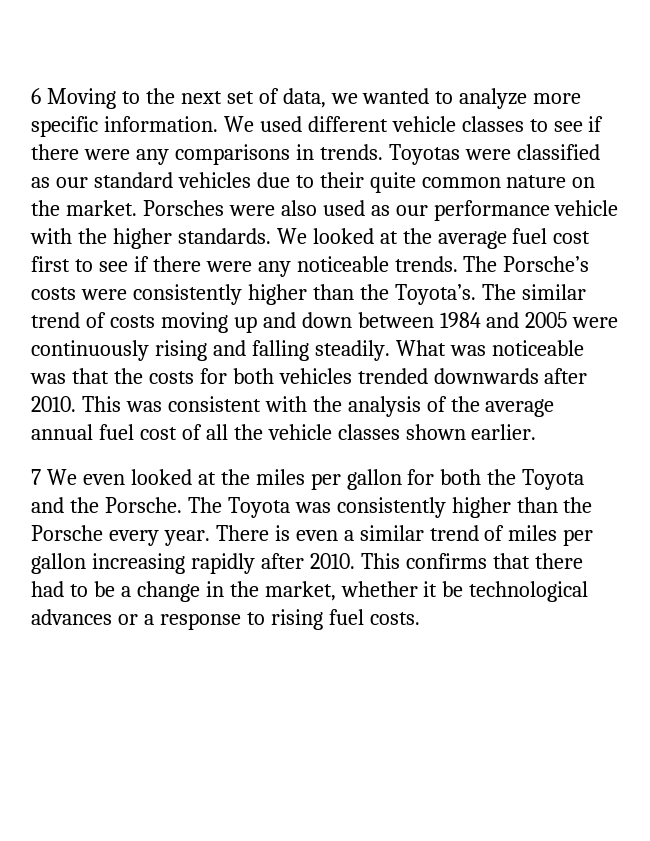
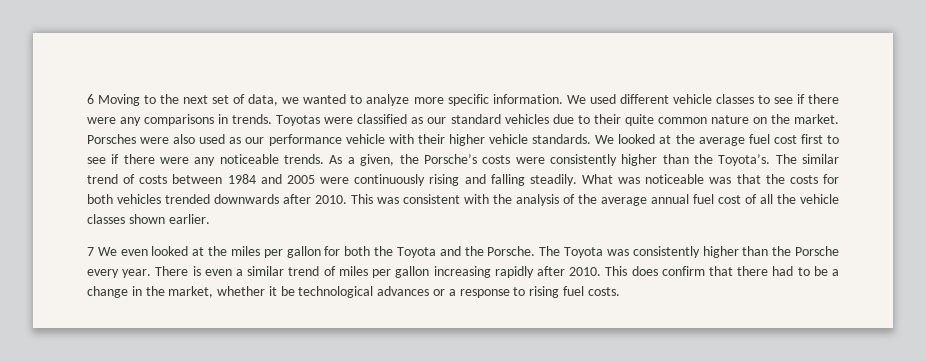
- Porsches were also used as our performance vehicle with the higher standards.
+ Porsches were also used as our performance vehicle with their higher vehicle standards.
- The Porsche’s costs were consistently higher than the Toyota’s.
+ As a given, the Porsche’s costs were consistently higher than the Toyota’s.
- The similar trend of costs moving up and down between 1984 and 2005 were continuously rising and falling steadily.
+ The similar trend of costs between 1984 and 2005 were continuously rising and falling steadily.
- This confirms that there had to be a change in the market, whether it be technological advances or a response to rising fuel costs.
+ This does confirm that there had to be a change in the market, whether it be technological advances or a response to rising fuel costs.

